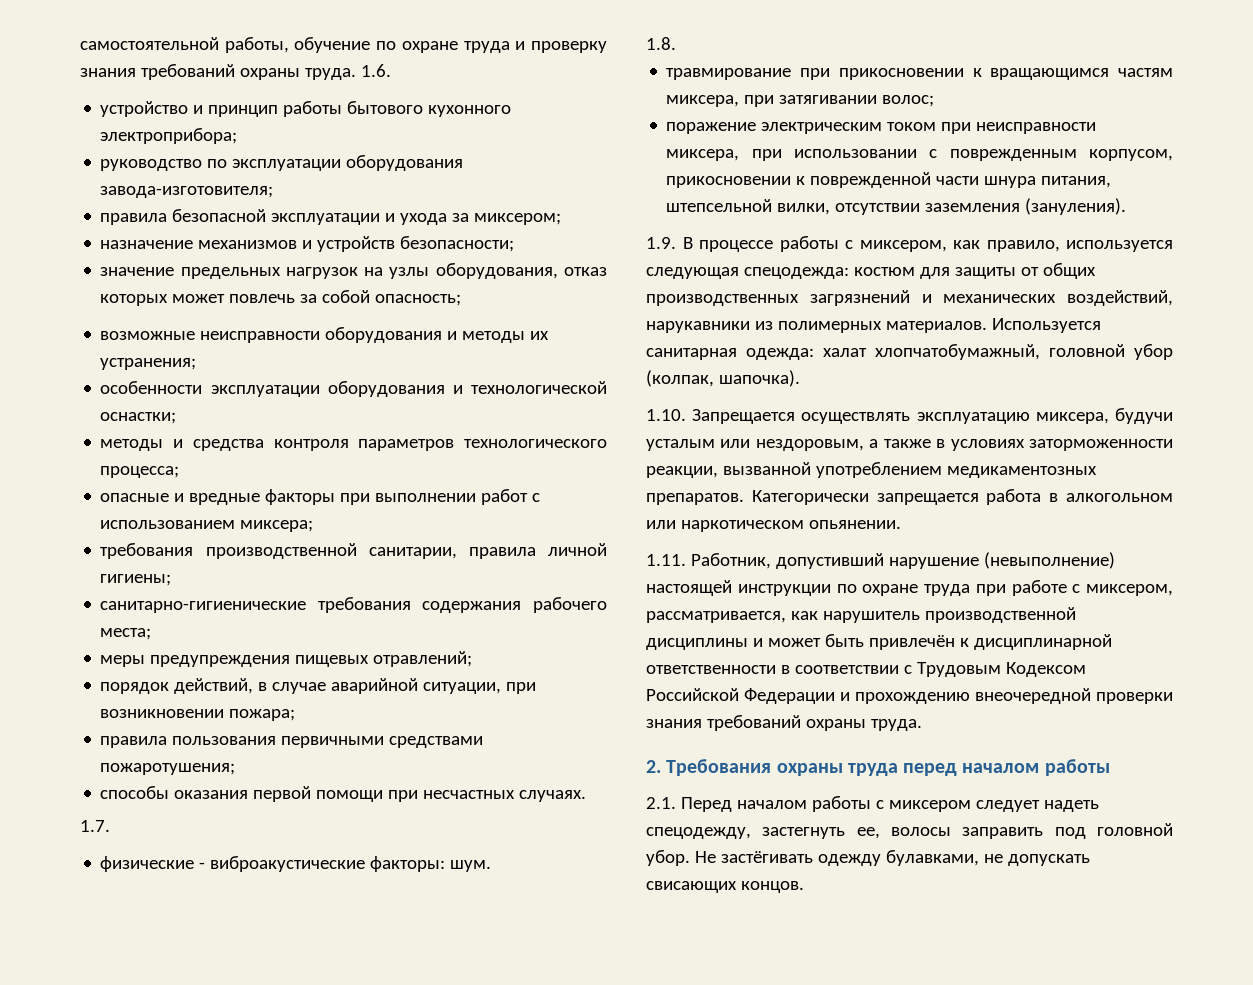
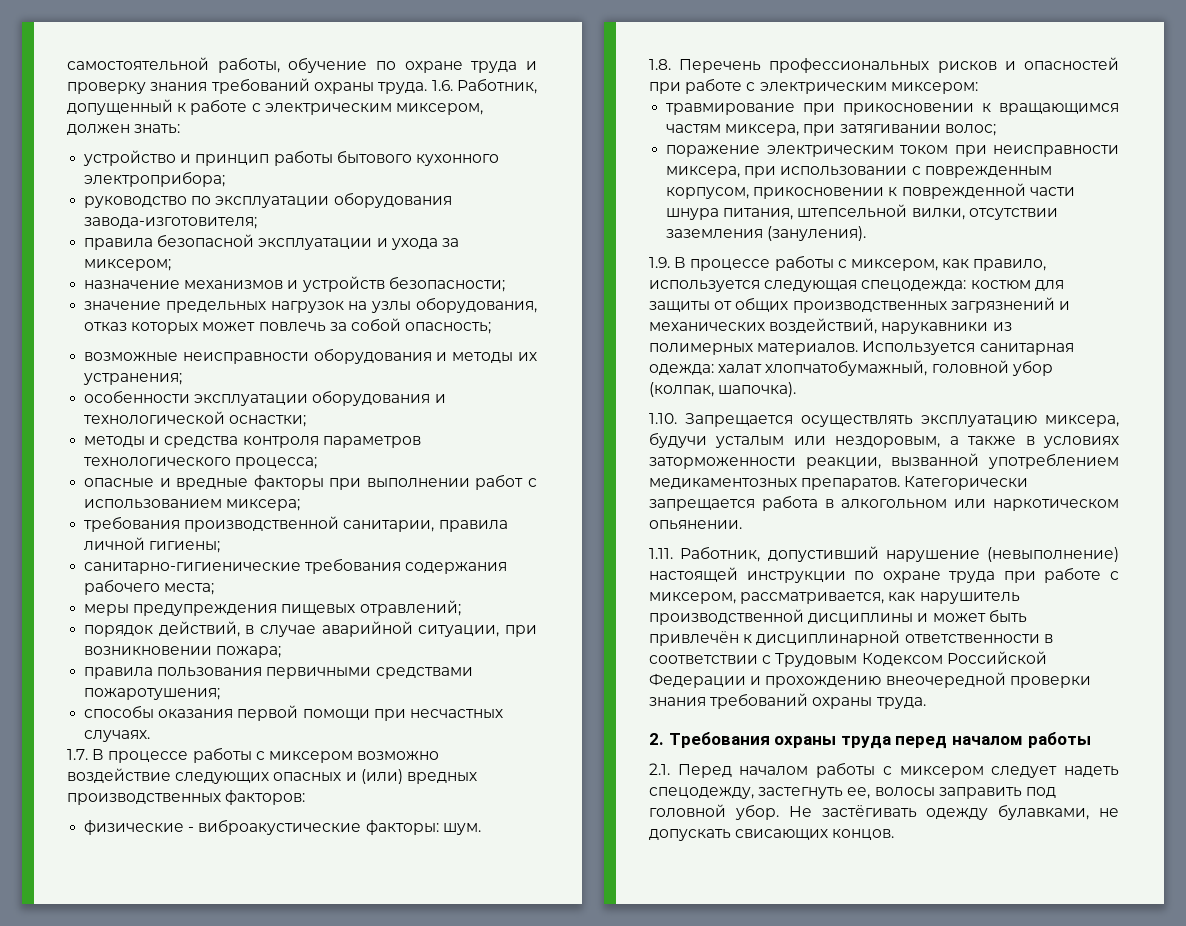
- 1.6.
+ 1.6. Работник, допущенный к работе с электрическим миксером, должен знать:
- 1.7.
+ 1.7. В процессе работы с миксером возможно воздействие следующих опасных и (или) вредных производственных факторов:
- 1.8.
+ 1.8. Перечень профессиональных рисков и опасностей при работе с электрическим миксером:

